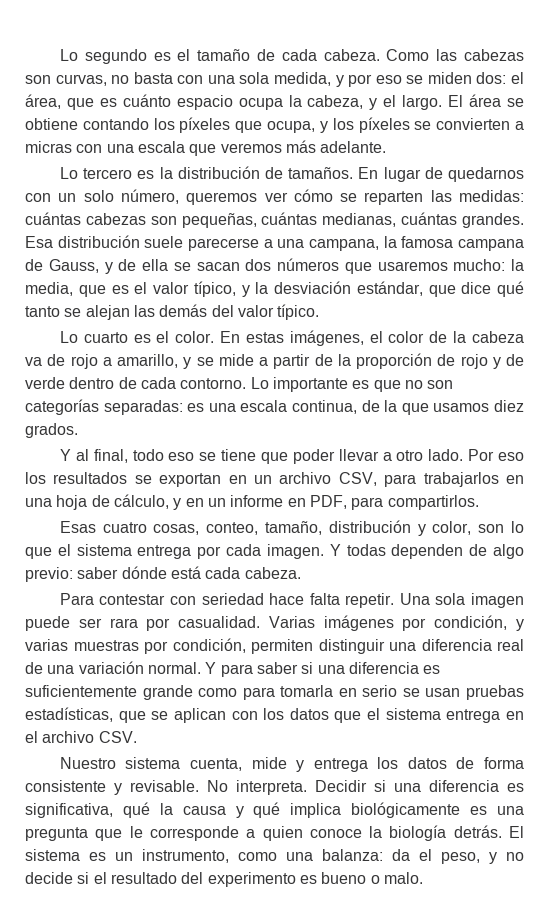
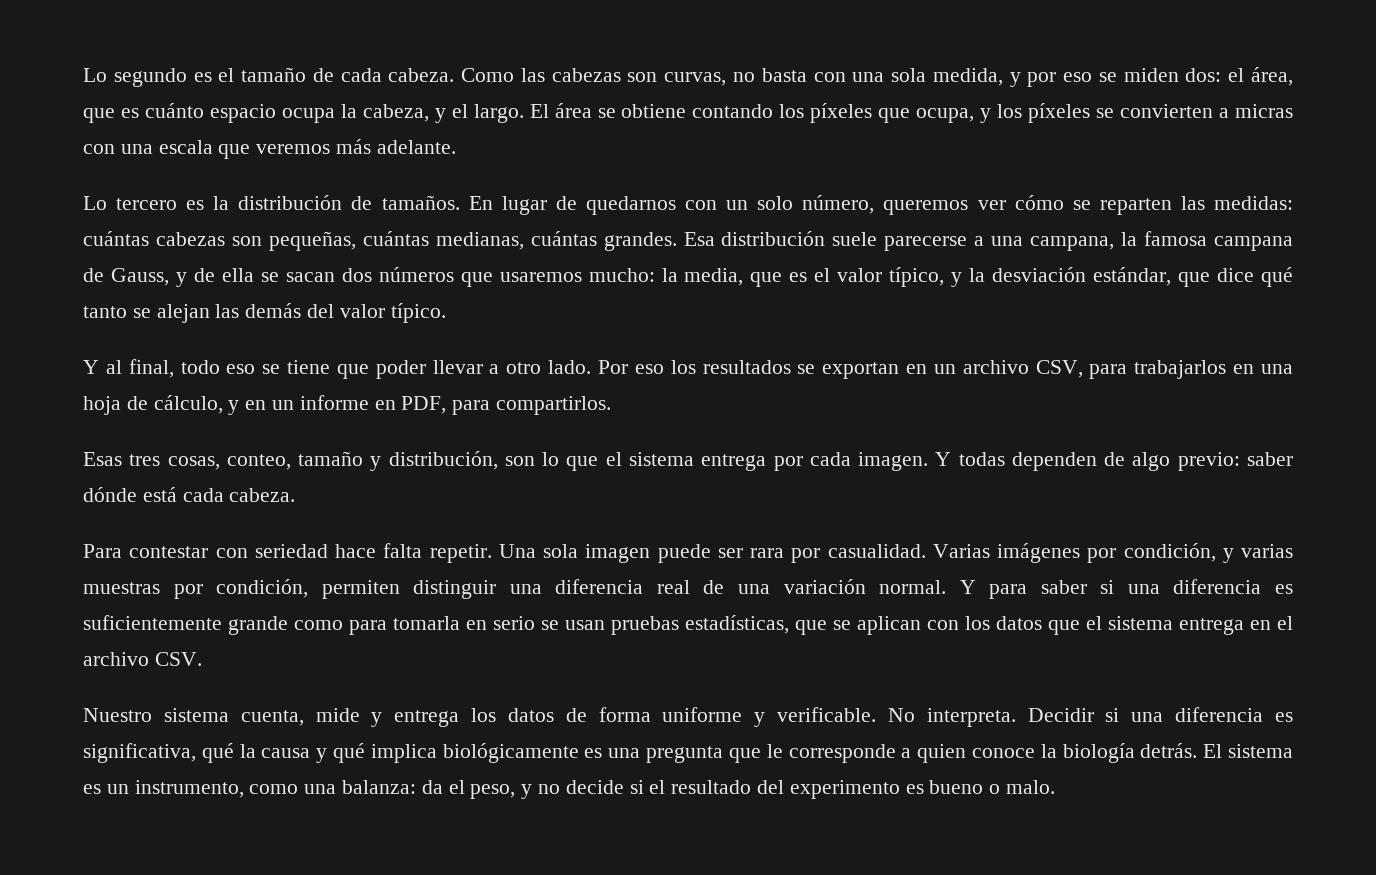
- Lo cuarto es el color. En estas imágenes, el color de la cabeza va de rojo a amarillo, y se mide a partir de la proporción de rojo y de verde dentro de cada contorno. Lo importante es que no son categorías separadas: es una escala continua, de la que usamos diez grados.
- Esas cuatro cosas, conteo, tamaño, distribución y color, son lo que el sistema entrega por cada imagen.
+ Esas tres cosas, conteo, tamaño y distribución, son lo que el sistema entrega por cada imagen.
- Nuestro sistema cuenta, mide y entrega los datos de forma consistente y revisable.
+ Nuestro sistema cuenta, mide y entrega los datos de forma uniforme y verificable.

